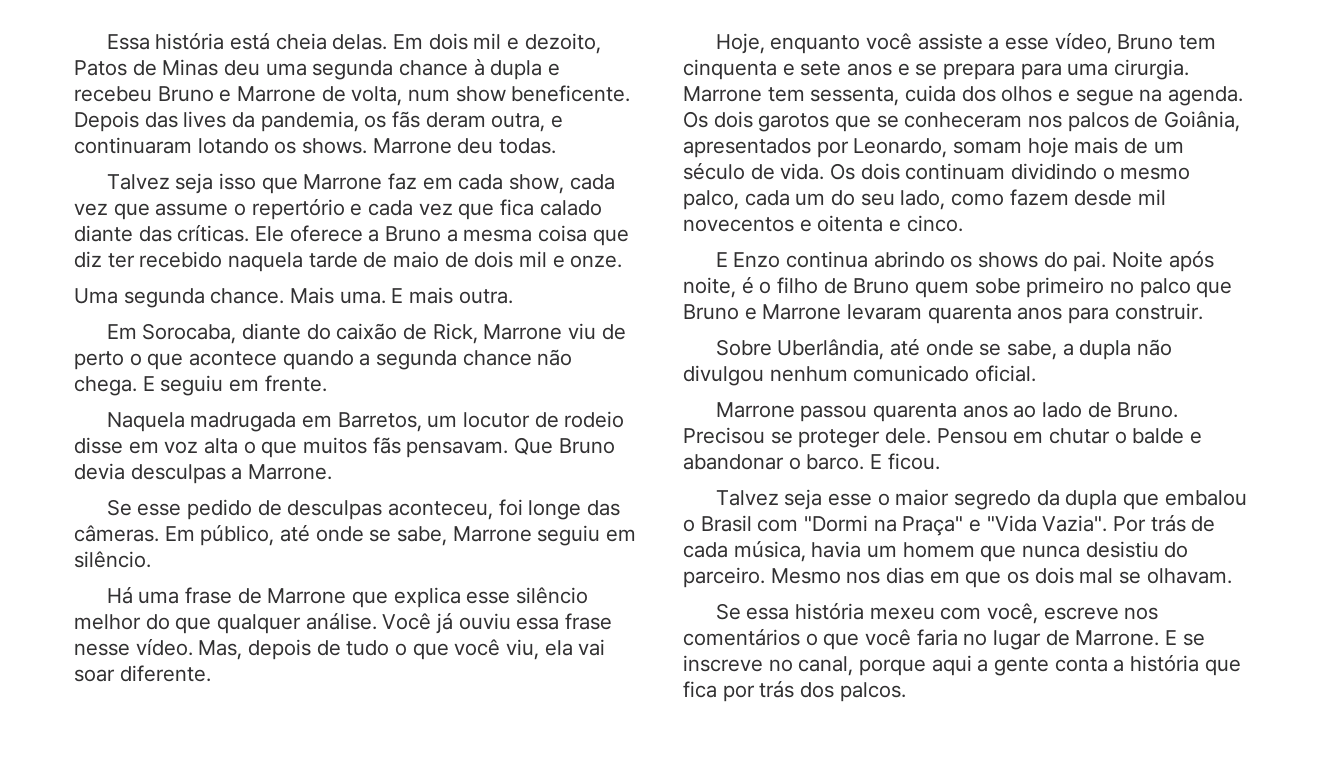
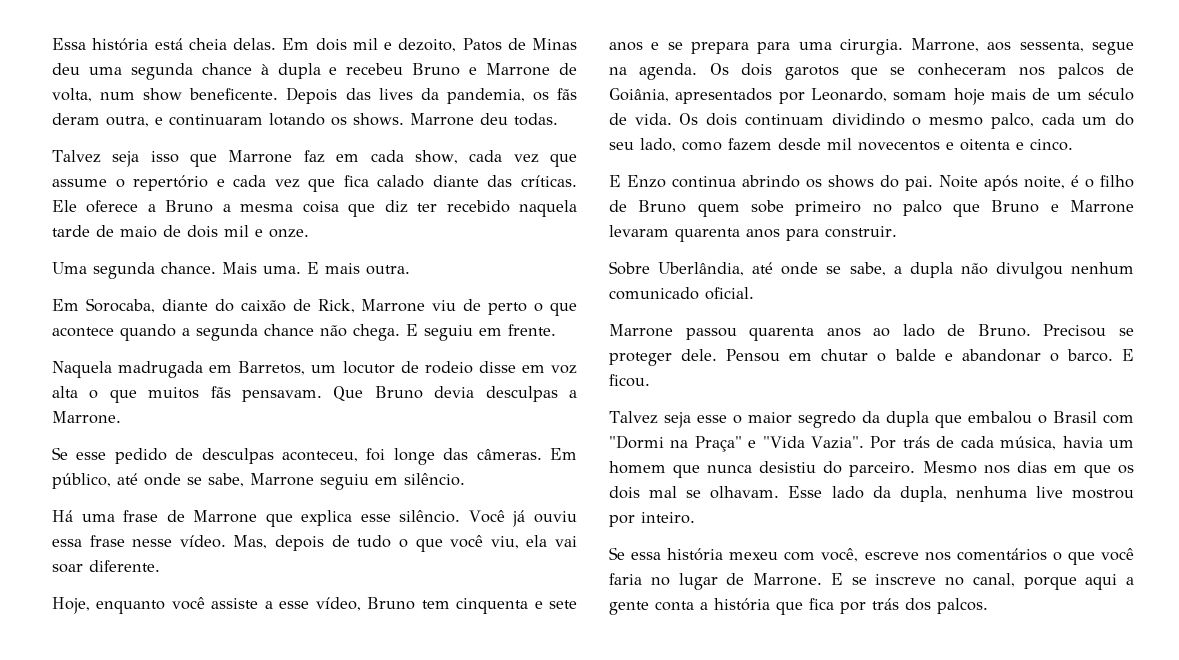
- Há uma frase de Marrone que explica esse silêncio melhor do que qualquer análise.
+ Há uma frase de Marrone que explica esse silêncio.
- Marrone tem sessenta, cuida dos olhos e segue na agenda.
+ Marrone, aos sessenta, segue na agenda.
+ Esse lado da dupla, nenhuma live mostrou por inteiro.

